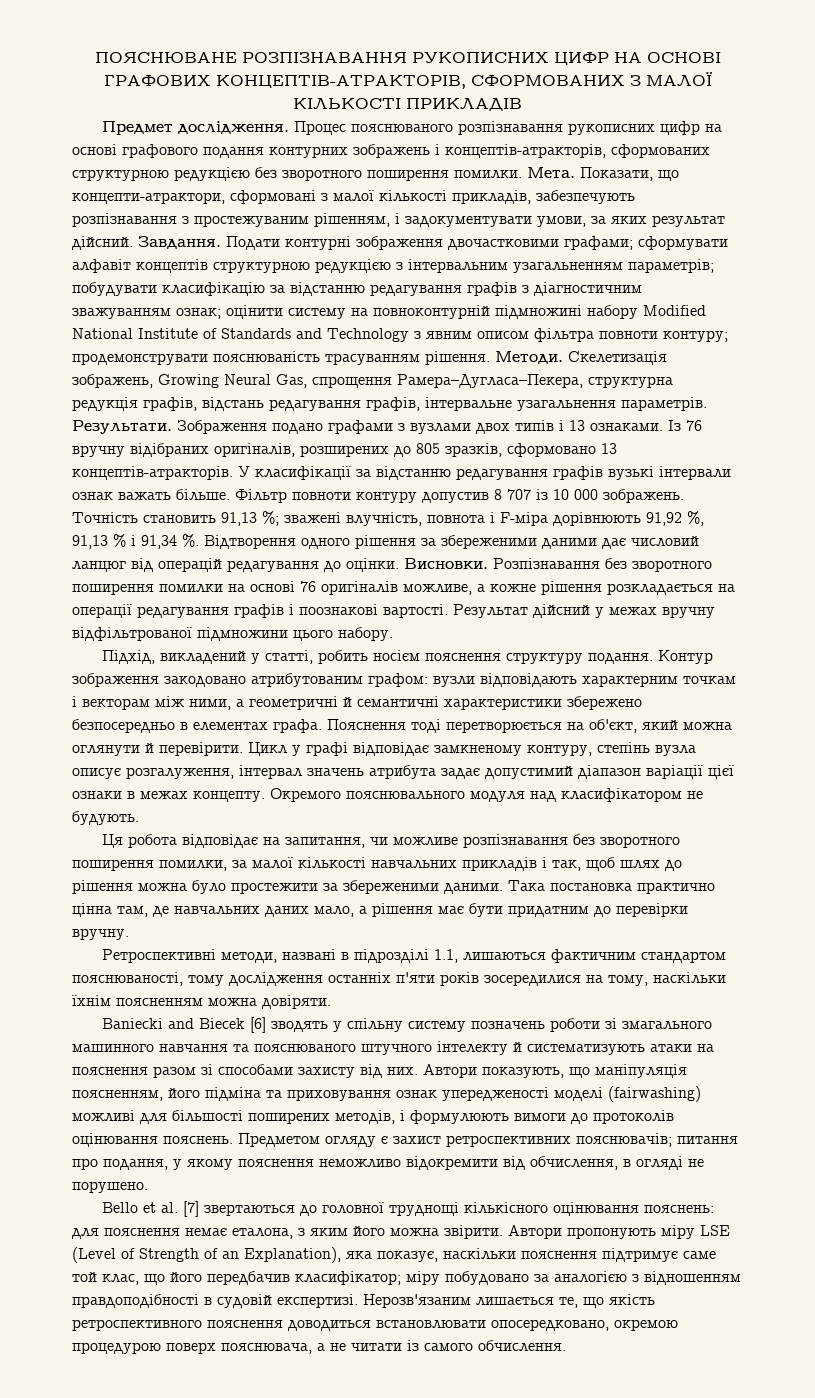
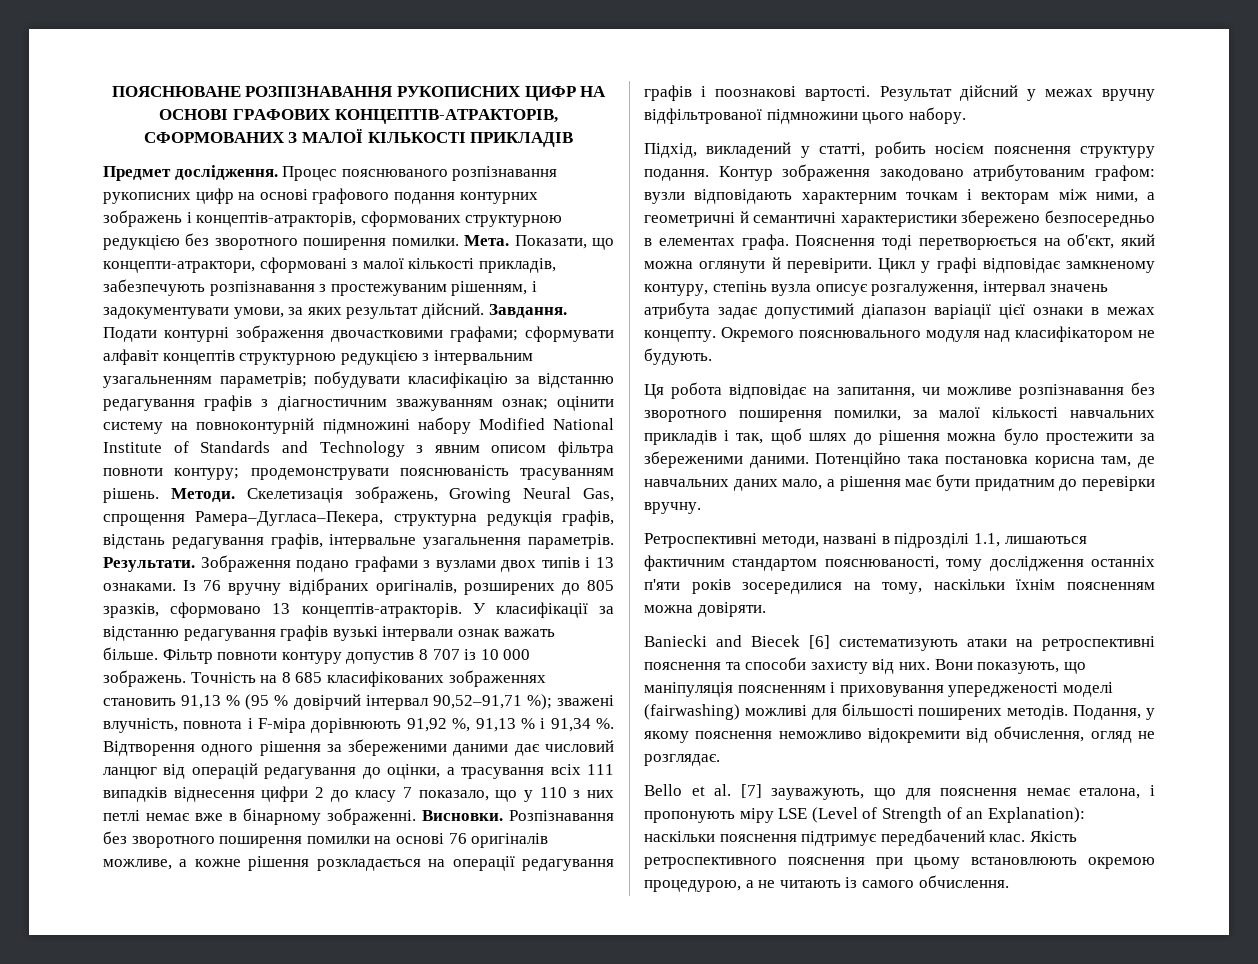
- Подати контурні зображення двочастковими графами; сформувати алфавіт концептів структурною редукцією з інтервальним узагальненням параметрів; побудувати класифікацію за відстанню редагування графів з діагностичним зважуванням ознак; оцінити систему на повноконтурній підмножині набору Modified National Institute of Standards and Technology з явним описом фільтра повноти контуру; продемонструвати пояснюваність трасуванням рішення.
+ Подати контурні зображення двочастковими графами; сформувати алфавіт концептів структурною редукцією з інтервальним узагальненням параметрів; побудувати класифікацію за відстанню редагування графів з діагностичним зважуванням ознак; оцінити систему на повноконтурній підмножині набору Modified National Institute of Standards and Technology з явним описом фільтра повноти контуру; продемонструвати пояснюваність трасуванням рішень.
- Точність становить 91,13 %; зважені влучність, повнота і F-міра дорівнюють 91,92 %, 91,13 % і 91,34 %.
+ Точність на 8 685 класифікованих зображеннях становить 91,13 % (95 % довірчий інтервал 90,52–91,71 %); зважені влучність, повнота і F-міра дорівнюють 91,92 %, 91,13 % і 91,34 %.
- Відтворення одного рішення за збереженими даними дає числовий ланцюг від операцій редагування до оцінки.
+ Відтворення одного рішення за збереженими даними дає числовий ланцюг від операцій редагування до оцінки, а трасування всіх 111 випадків віднесення цифри 2 до класу 7 показало, що у 110 з них петлі немає вже в бінарному зображенні.
- Така постановка практично цінна там, де навчальних даних мало, а рішення має бути придатним до перевірки вручну.
+ Потенційно така постановка корисна там, де навчальних даних мало, а рішення має бути придатним до перевірки вручну.
- Baniecki and Biecek [6] зводять у спільну систему позначень роботи зі змагального машинного навчання та пояснюваного штучного інтелекту й систематизують атаки на пояснення разом зі способами захисту від них.
+ Baniecki and Biecek [6] систематизують атаки на ретроспективні пояснення та способи захисту від них.
- Автори показують, що маніпуляція поясненням, його підміна та приховування ознак упередженості моделі (fairwashing) можливі для більшості поширених методів, і формулюють вимоги до протоколів оцінювання пояснень. Предметом огляду є захист ретроспективних пояснювачів; питання про подання, у якому пояснення неможливо відокремити від обчислення, в огляді не порушено.
+ Вони показують, що маніпуляція поясненням і приховування упередженості моделі (fairwashing) можливі для більшості поширених методів. Подання, у якому пояснення неможливо відокремити від обчислення, огляд не розглядає.
- Bello et al. [7] звертаються до головної труднощі кількісного оцінювання пояснень: для пояснення немає еталона, з яким його можна звірити. Автори пропонують міру LSE (Level of Strength of an Explanation), яка показує, наскільки пояснення підтримує саме той клас, що його передбачив класифікатор; міру побудовано за аналогією з відношенням правдоподібності в судовій експертизі. Нерозв'язаним лишається те, що якість ретроспективного пояснення доводиться встановлювати опосередковано, окремою процедурою поверх пояснювача, а не читати із самого обчислення.
+ Bello et al. [7] зауважують, що для пояснення немає еталона, і пропонують міру LSE (Level of Strength of an Explanation): наскільки пояснення підтримує передбачений клас. Якість ретроспективного пояснення при цьому встановлюють окремою процедурою, а не читають із самого обчислення.

